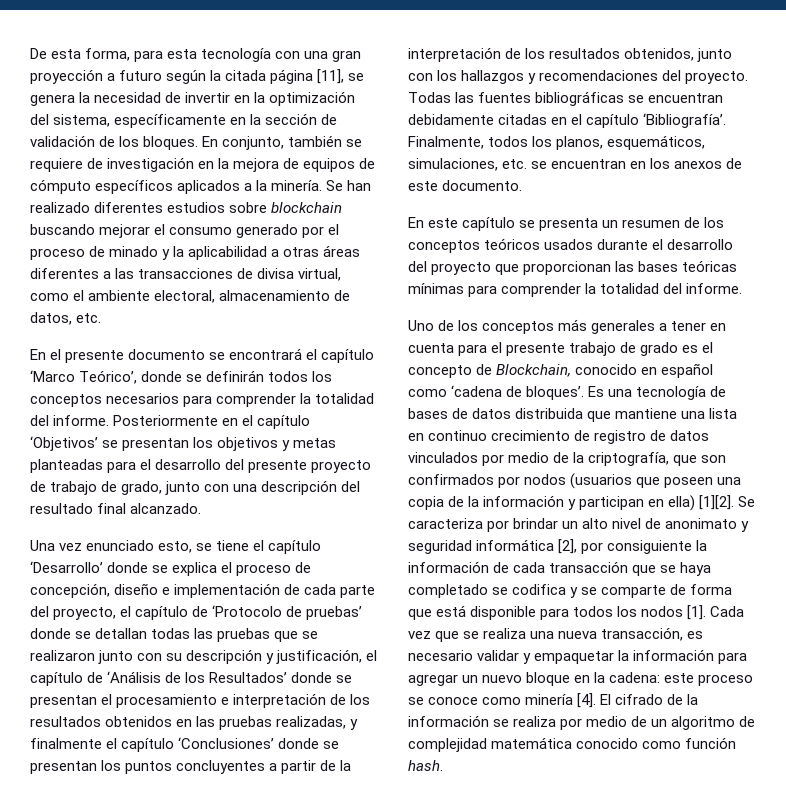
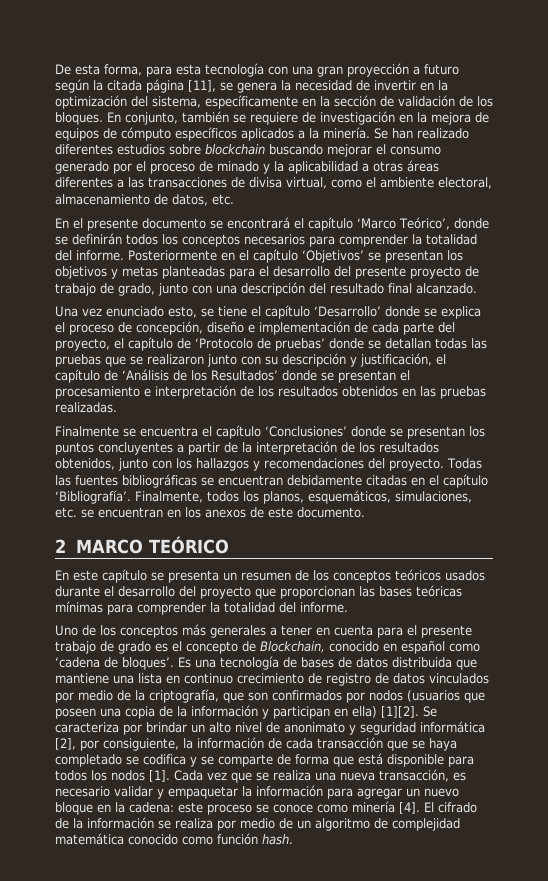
- Una vez enunciado esto, se tiene el capítulo ‘Desarrollo’ donde se explica el proceso de concepción, diseño e implementación de cada parte del proyecto, el capítulo de ‘Protocolo de pruebas’ donde se detallan todas las pruebas que se realizaron junto con su descripción y justificación, el capítulo de ‘Análisis de los Resultados’ donde se presentan el procesamiento e interpretación de los resultados obtenidos en las pruebas realizadas, y finalmente el capítulo ‘Conclusiones’ donde se presentan los puntos concluyentes a partir de la interpretación de los resultados obtenidos, junto con los hallazgos y recomendaciones del proyecto.
+ Una vez enunciado esto, se tiene el capítulo ‘Desarrollo’ donde se explica el proceso de concepción, diseño e implementación de cada parte del proyecto, el capítulo de ‘Protocolo de pruebas’ donde se detallan todas las pruebas que se realizaron junto con su descripción y justificación, el capítulo de ‘Análisis de los Resultados’ donde se presentan el procesamiento e interpretación de los resultados obtenidos en las pruebas realizadas.
+ Finalmente se encuentra el capítulo ‘Conclusiones’ donde se presentan los puntos concluyentes a partir de la interpretación de los resultados obtenidos, junto con los hallazgos y recomendaciones del proyecto.
+ 2 MARCO TEÓRICO
- Se caracteriza por brindar un alto nivel de anonimato y seguridad informática [2], por consiguiente la información de cada transacción que se haya completado se codifica y se comparte de forma que está disponible para todos los nodos [1].
+ Se caracteriza por brindar un alto nivel de anonimato y seguridad informática [2], por consiguiente, la información de cada transacción que se haya completado se codifica y se comparte de forma que está disponible para todos los nodos [1].

